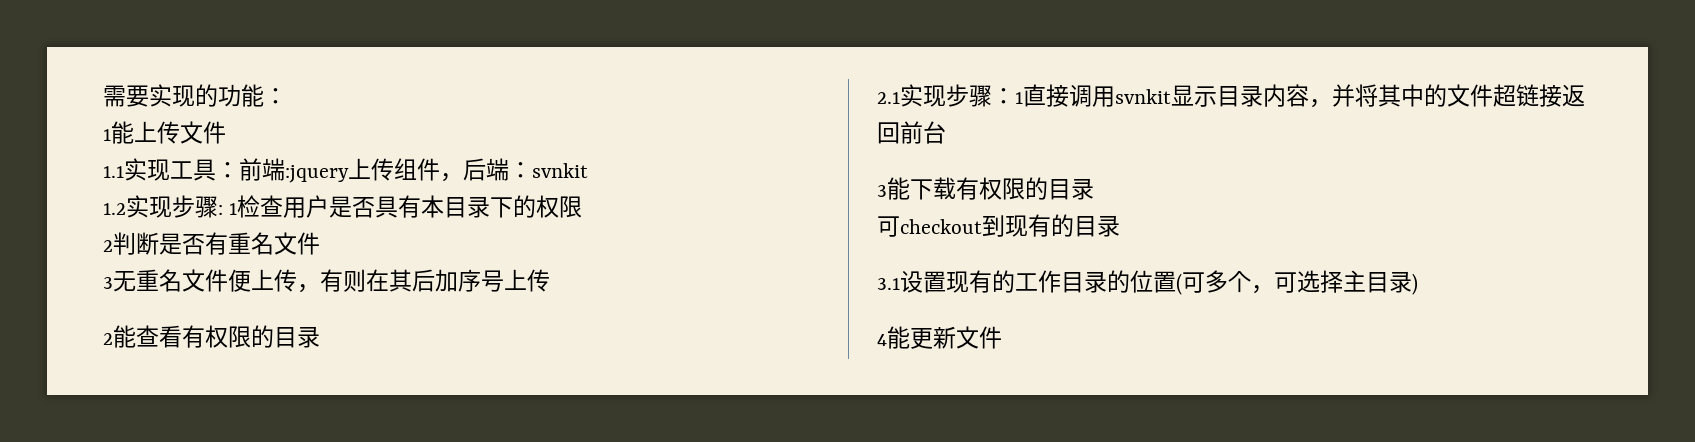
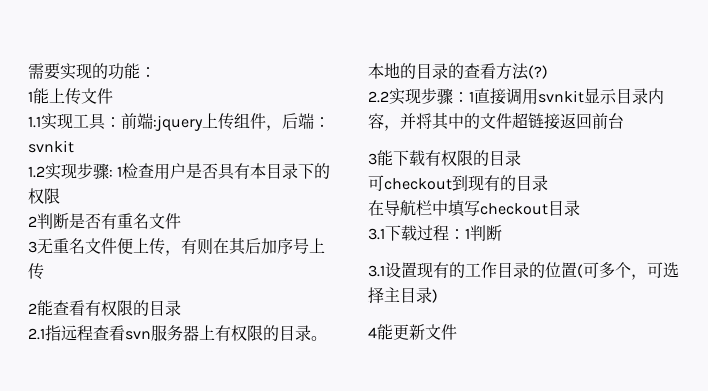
- 2.1实现步骤：1直接调用svnkit显示目录内容，并将其中的文件超链接返回前台
+ 2.1指远程查看svn服务器上有权限的目录。本地的目录的查看方法(?)
+ 2.2实现步骤：1直接调用svnkit显示目录内容，并将其中的文件超链接返回前台
+ 在导航栏中填写checkout目录
+ 3.1下载过程：1判断

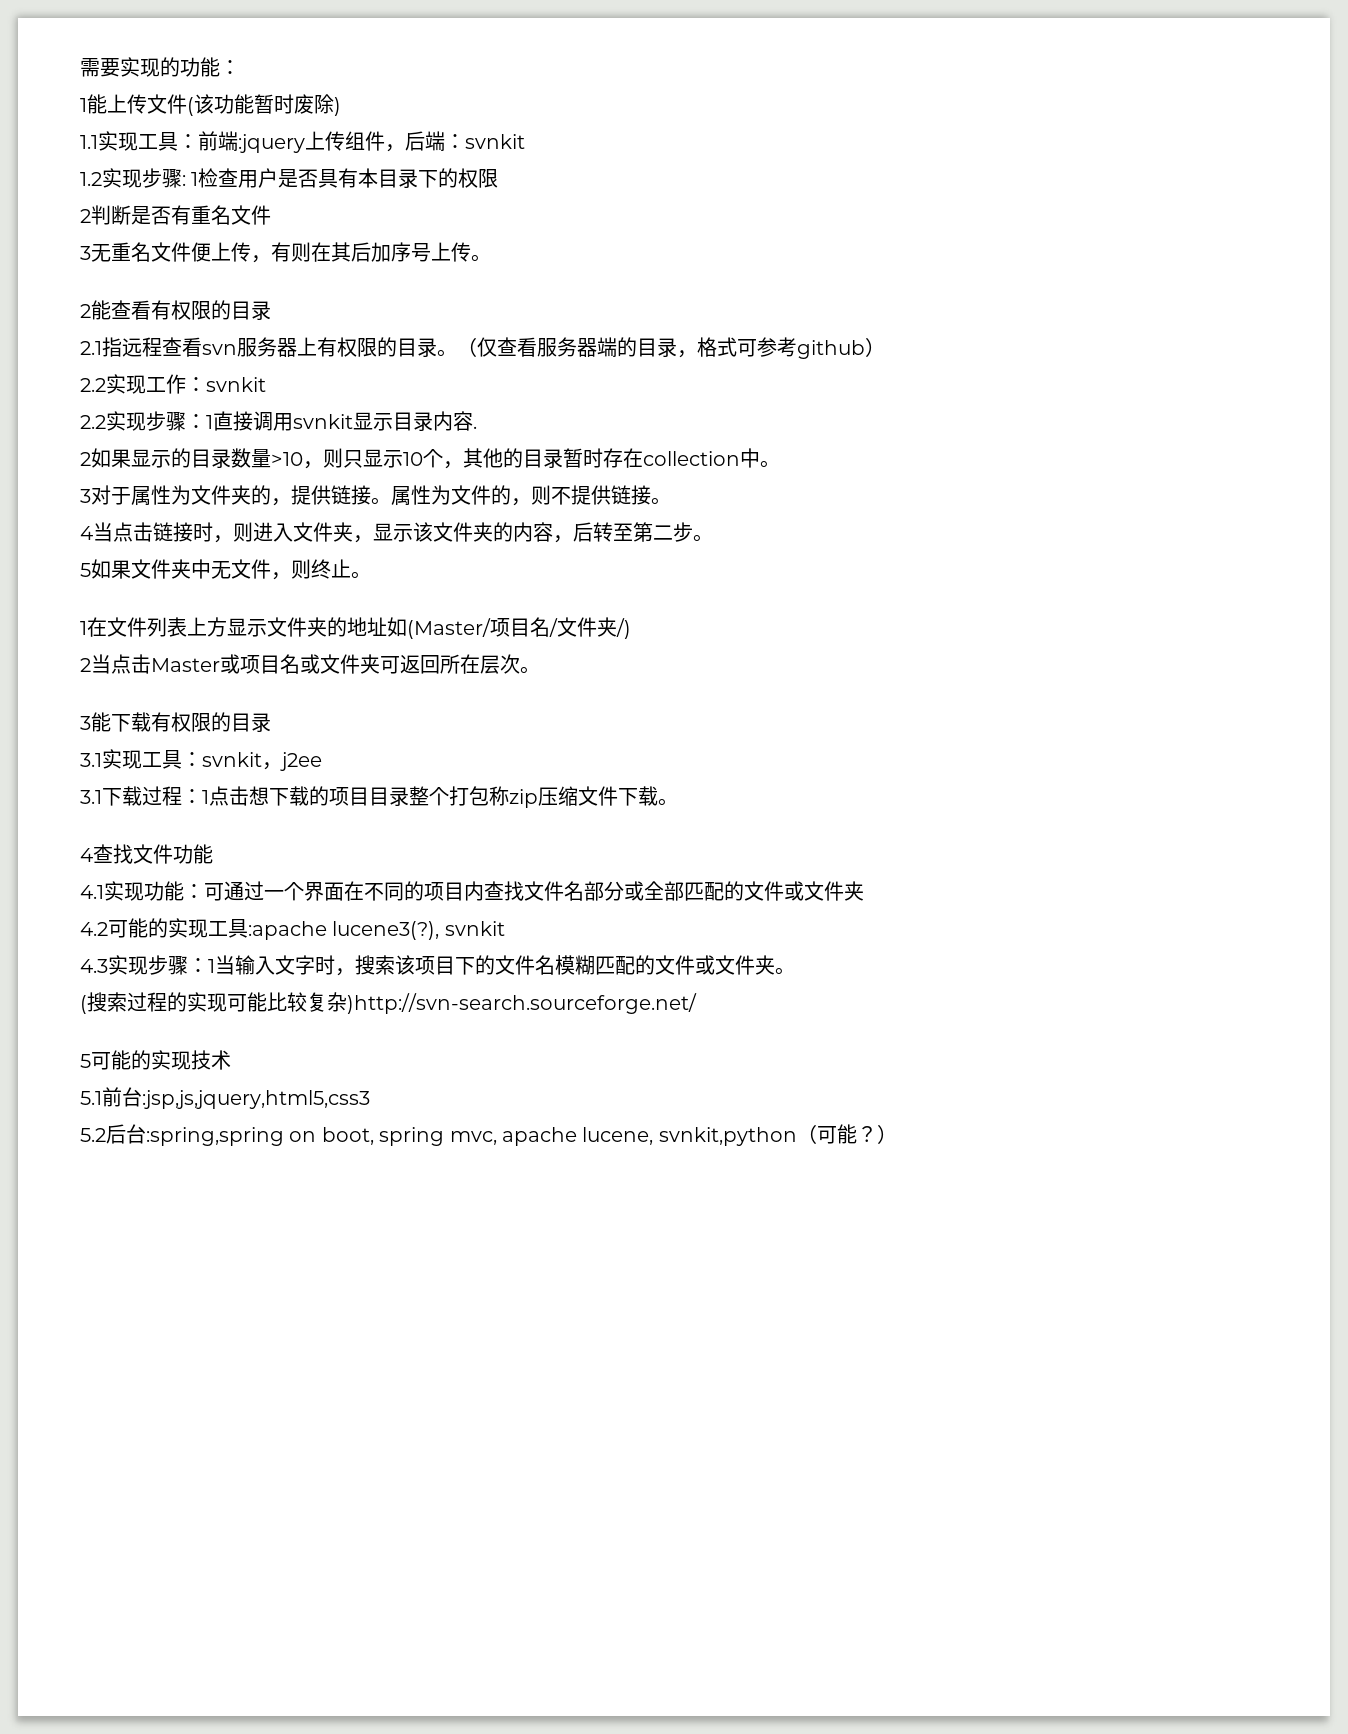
- 1能上传文件
+ 1能上传文件(该功能暂时废除)
- 3无重名文件便上传，有则在其后加序号上传
+ 3无重名文件便上传，有则在其后加序号上传。
- 本地的目录的查看方法(?)
+ （仅查看服务器端的目录，格式可参考github）
+ 2.2实现工作：svnkit
- 2.2实现步骤：1直接调用svnkit显示目录内容，并将其中的文件超链接返回前台
+ 2.2实现步骤：1直接调用svnkit显示目录内容.
+ 2如果显示的目录数量>10，则只显示10个，其他的目录暂时存在collection中。
+ 3对于属性为文件夹的，提供链接。属性为文件的，则不提供链接。
+ 4当点击链接时，则进入文件夹，显示该文件夹的内容，后转至第二步。
+ 5如果文件夹中无文件，则终止。
+ 1在文件列表上方显示文件夹的地址如(Master/项目名/文件夹/)
+ 2当点击Master或项目名或文件夹可返回所在层次。
- 可checkout到现有的目录
- 在导航栏中填写checkout目录
+ 3.1实现工具：svnkit，j2ee
- 3.1下载过程：1判断
- 3.1设置现有的工作目录的位置(可多个，可选择主目录)
- 4能更新文件
+ 3.1下载过程：1点击想下载的项目目录整个打包称zip压缩文件下载。
+ 4查找文件功能
+ 4.1实现功能：可通过一个界面在不同的项目内查找文件名部分或全部匹配的文件或文件夹
+ 4.2可能的实现工具:apache lucene3(?), svnkit
+ 4.3实现步骤：1当输入文字时，搜索该项目下的文件名模糊匹配的文件或文件夹。
+ (搜索过程的实现可能比较复杂)http://svn-search.sourceforge.net/
+ 5可能的实现技术
+ 5.1前台:jsp,js,jquery,html5,css3
+ 5.2后台:spring,spring on boot, spring mvc, apache lucene, svnkit,python（可能？）

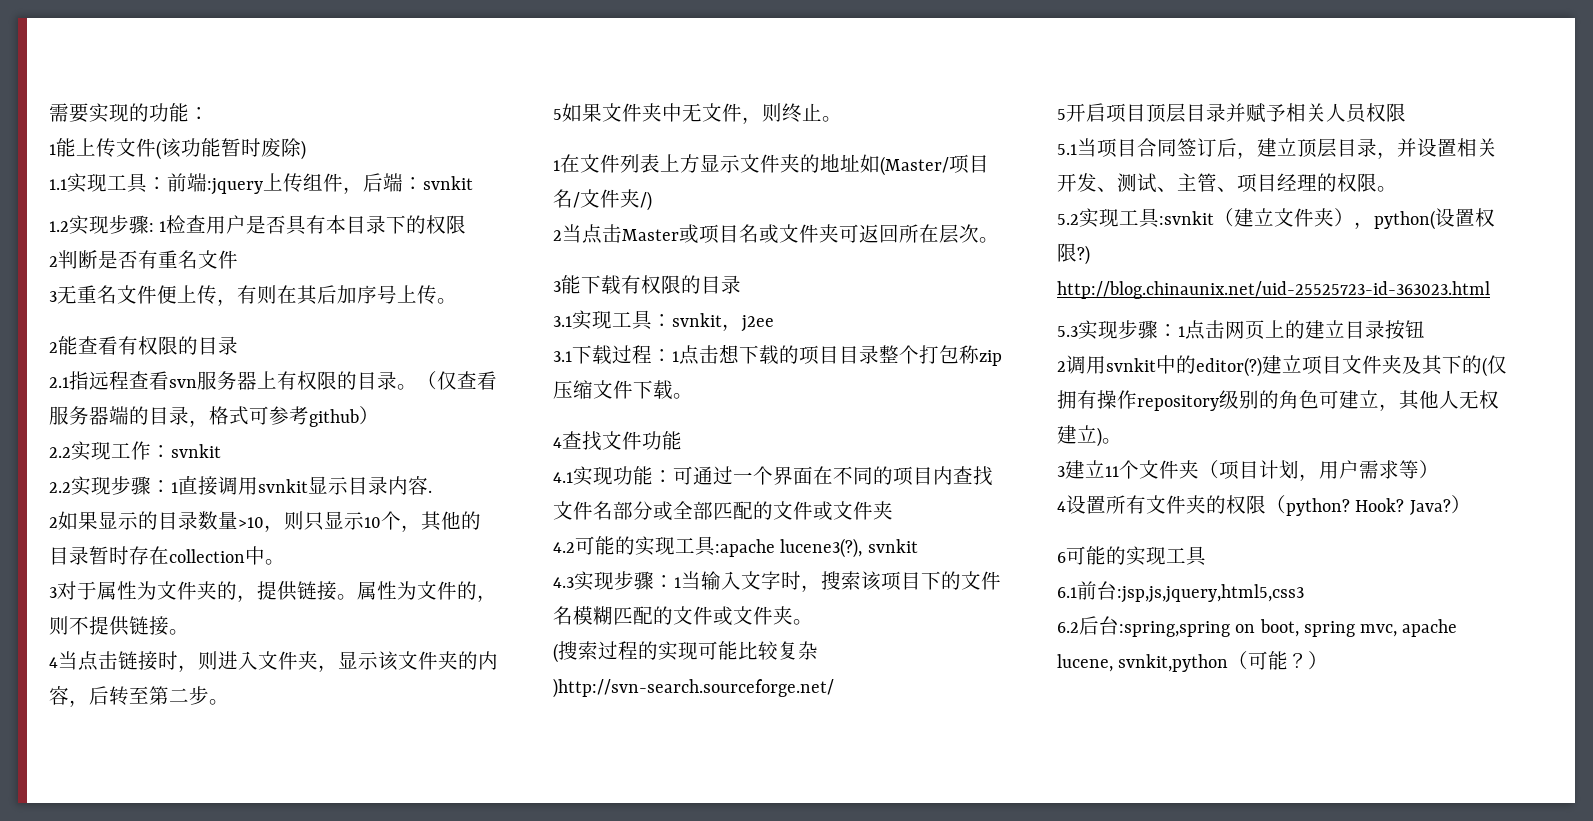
- 5可能的实现技术
- 5.1前台:jsp,js,jquery,html5,css3
+ 5开启项目顶层目录并赋予相关人员权限
+ 5.1当项目合同签订后，建立顶层目录，并设置相关开发、测试、主管、项目经理的权限。
+ 5.2实现工具:svnkit（建立文件夹），python(设置权限?) http://blog.chinaunix.net/uid-25525723-id-363023.html
+ 5.3实现步骤：1点击网页上的建立目录按钮
+ 2调用svnkit中的editor(?)建立项目文件夹及其下的(仅拥有操作repository级别的角色可建立，其他人无权建立)。
+ 3建立11个文件夹（项目计划，用户需求等）
+ 4设置所有文件夹的权限（python? Hook? Java?）
+ 6可能的实现工具
+ 6.1前台:jsp,js,jquery,html5,css3
- 5.2后台:spring,spring on boot, spring mvc, apache lucene, svnkit,python（可能？）
+ 6.2后台:spring,spring on boot, spring mvc, apache lucene, svnkit,python（可能？）

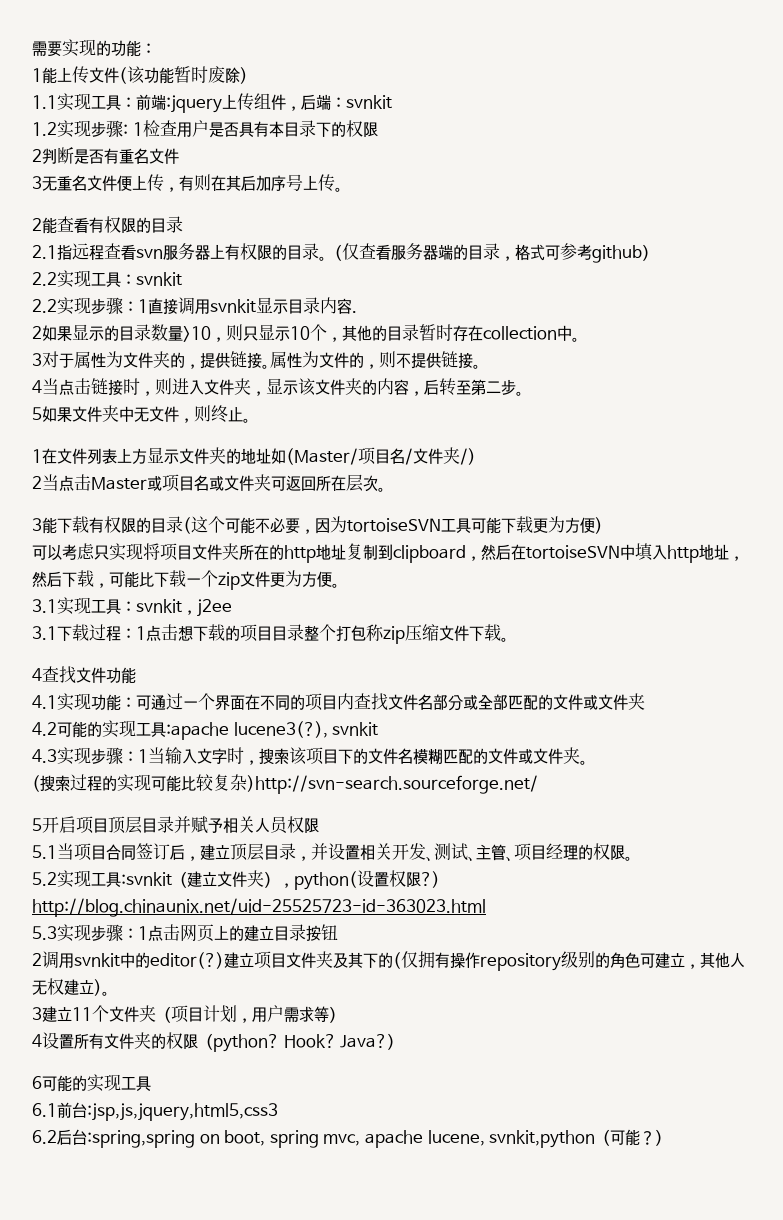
- 2.2实现工作：svnkit
+ 2.2实现工具：svnkit
- 3能下载有权限的目录
+ 3能下载有权限的目录(这个可能不必要，因为tortoiseSVN工具可能下载更为方便)
+ 可以考虑只实现将项目文件夹所在的http地址复制到clipboard，然后在tortoiseSVN中填入http地址，然后下载，可能比下载一个zip文件更为方便。

